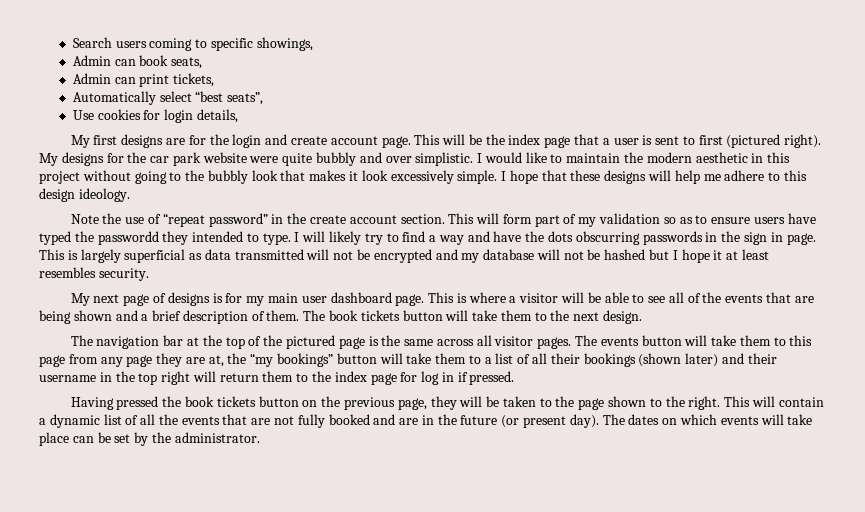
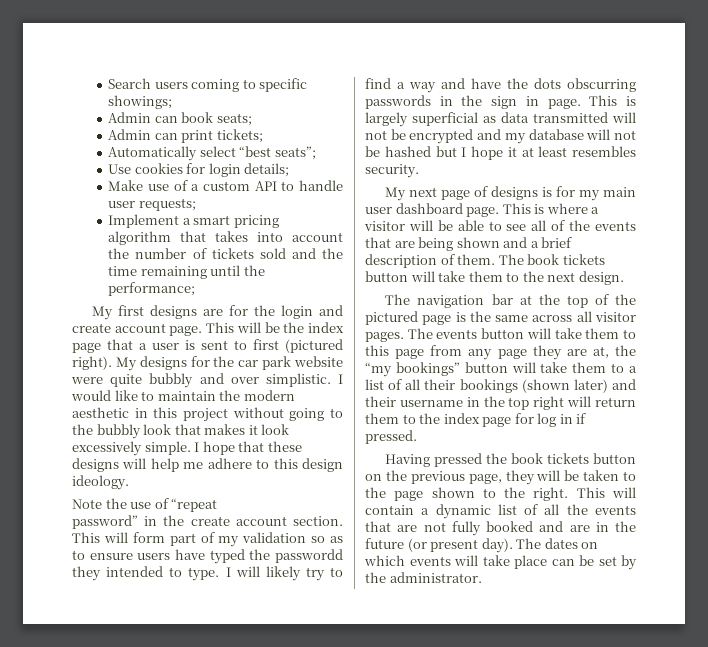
- Search users coming to specific showings,
+ Search users coming to specific showings;
- Admin can book seats,
+ Admin can book seats;
- Admin can print tickets,
+ Admin can print tickets;
- Automatically select “best seats”,
+ Automatically select “best seats”;
- Use cookies for login details,
+ Use cookies for login details;
+ Make use of a custom API to handle user requests;
+ Implement a smart pricing algorithm that takes into account the number of tickets sold and the time remaining until the performance;
- Note the use of “repeat password” in the create account section.
+ Note the use of “repeat
+ password” in the create account section.

